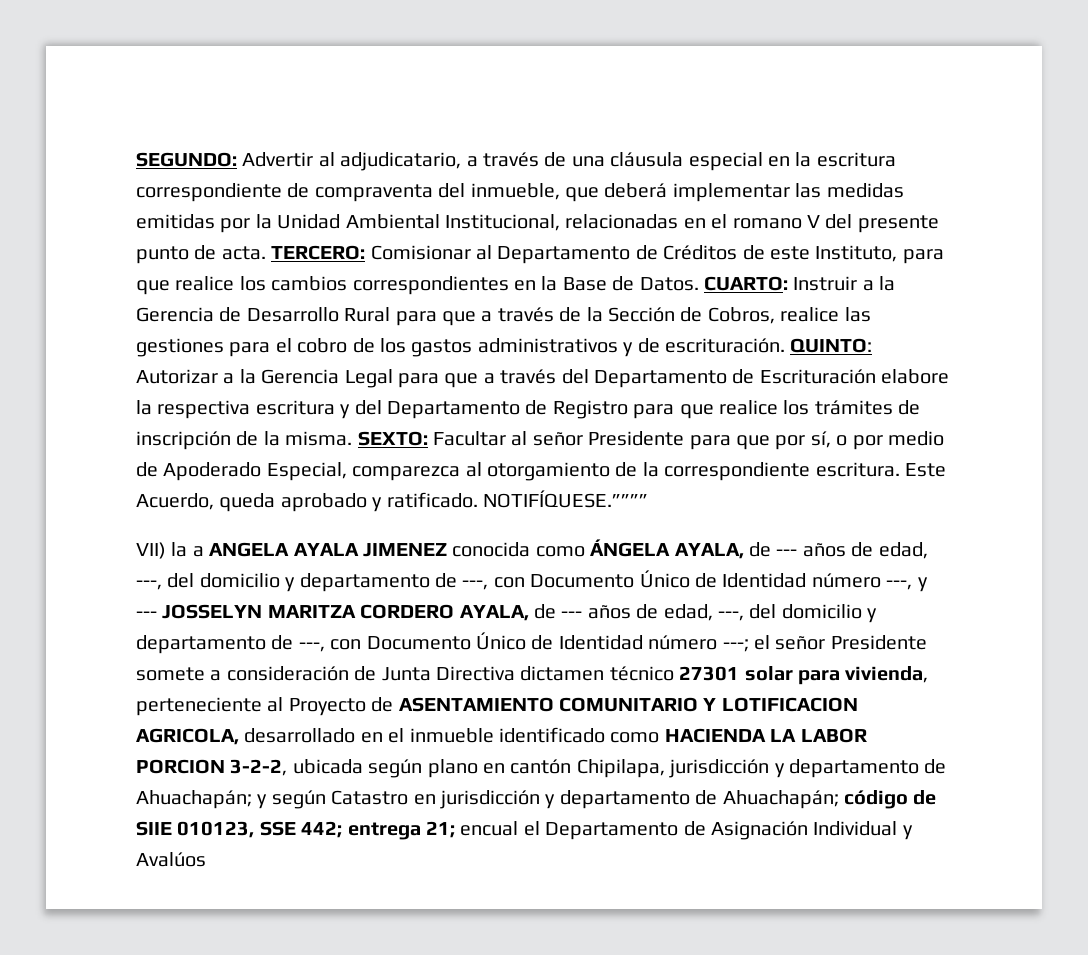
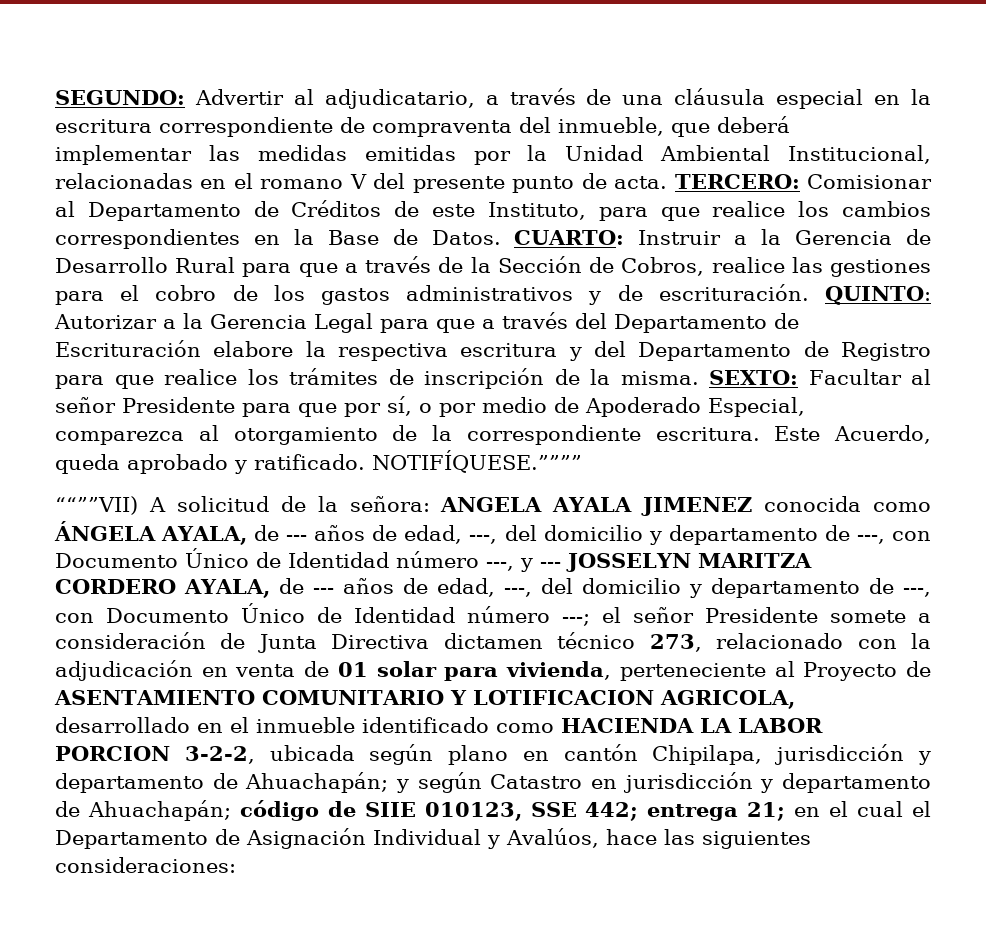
- VII) la a ANGELA AYALA JIMENEZ conocida como ÁNGELA AYALA, de --- años de edad, ---, del domicilio y departamento de ---, con Documento Único de Identidad número ---, y --- JOSSELYN MARITZA CORDERO AYALA, de --- años de edad, ---, del domicilio y departamento de ---, con Documento Único de Identidad número ---;
+ ““””VII) A solicitud de la señora: ANGELA AYALA JIMENEZ conocida como ÁNGELA AYALA, de --- años de edad, ---, del domicilio y departamento de ---, con Documento Único de Identidad número ---, y --- JOSSELYN MARITZA CORDERO AYALA, de --- años de edad, ---, del domicilio y departamento de ---, con Documento Único de Identidad número ---;
- el señor Presidente somete a consideración de Junta Directiva dictamen técnico 27301 solar para vivienda, perteneciente al Proyecto de ASENTAMIENTO COMUNITARIO Y LOTIFICACION AGRICOLA, desarrollado en el inmueble identificado como HACIENDA LA LABOR PORCION 3-2-2, ubicada según plano en cantón Chipilapa, jurisdicción y departamento de Ahuachapán;
+ el señor Presidente somete a consideración de Junta Directiva dictamen técnico 273, relacionado con la adjudicación en venta de 01 solar para vivienda, perteneciente al Proyecto de ASENTAMIENTO COMUNITARIO Y LOTIFICACION AGRICOLA, desarrollado en el inmueble identificado como HACIENDA LA LABOR PORCION 3-2-2, ubicada según plano en cantón Chipilapa, jurisdicción y departamento de Ahuachapán;
- encual el Departamento de Asignación Individual y Avalúos
+ en el cual el Departamento de Asignación Individual y Avalúos, hace las siguientes consideraciones:

